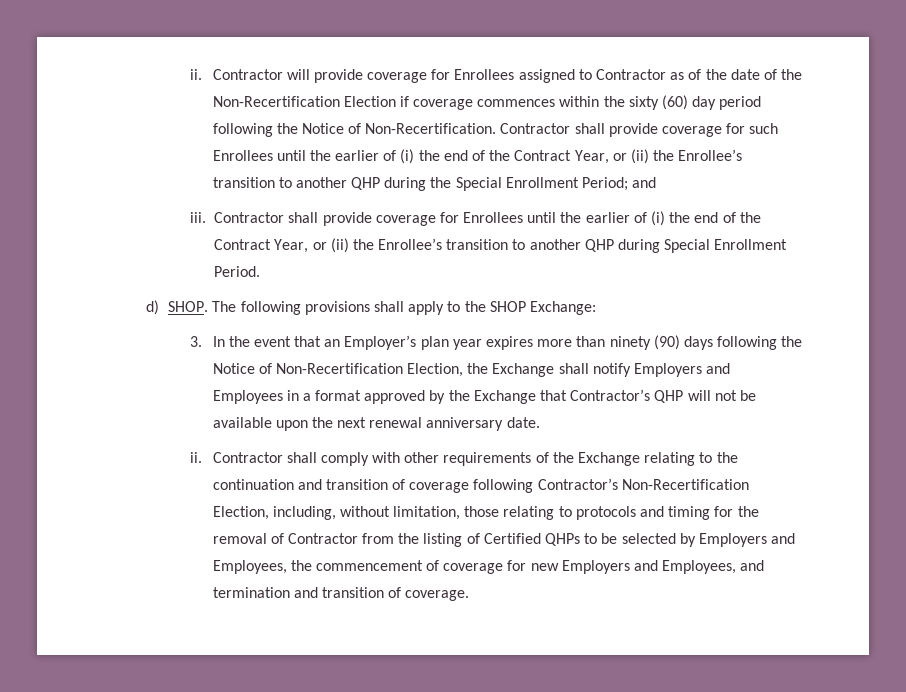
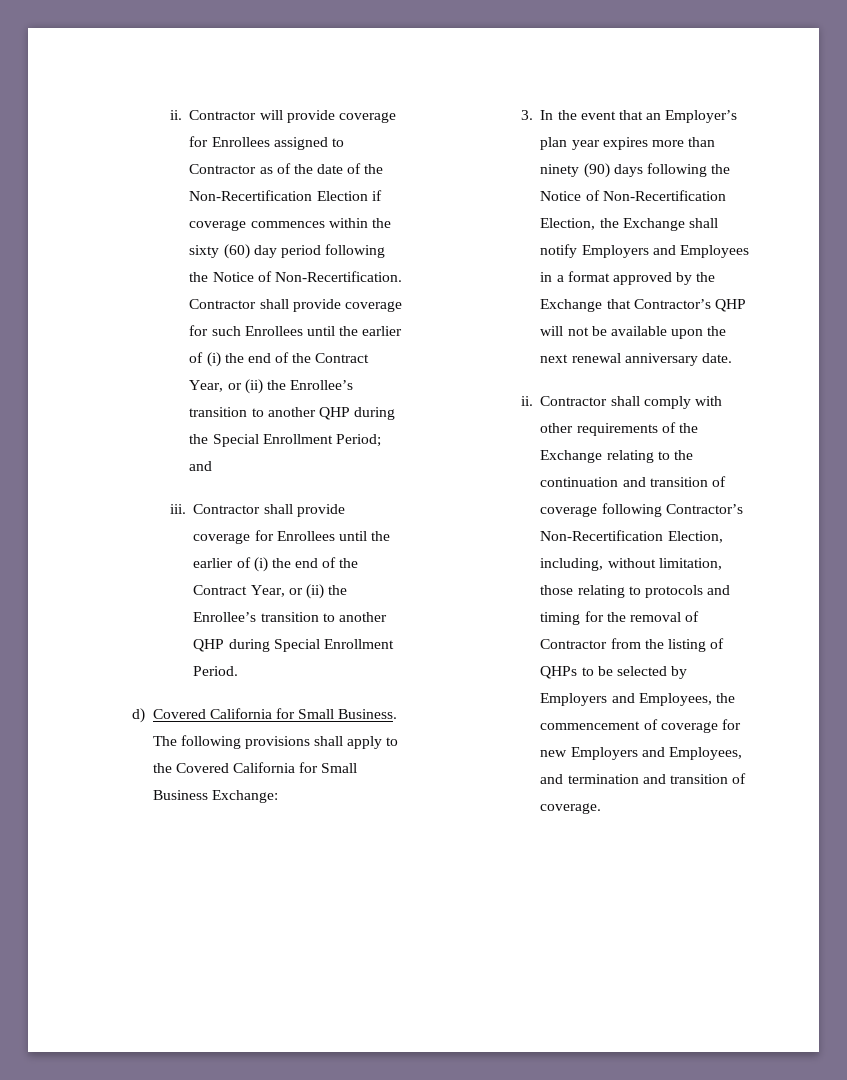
- d) SHOP.
+ d) Covered California for Small Business.
- The following provisions shall apply to the SHOP Exchange:
+ The following provisions shall apply to the Covered California for Small Business Exchange:
- Contractor shall comply with other requirements of the Exchange relating to the continuation and transition of coverage following Contractor’s Non-Recertification Election, including, without limitation, those relating to protocols and timing for the removal of Contractor from the listing of Certified QHPs to be selected by Employers and Employees, the commencement of coverage for new Employers and Employees, and termination and transition of coverage.
+ Contractor shall comply with other requirements of the Exchange relating to the continuation and transition of coverage following Contractor’s Non-Recertification Election, including, without limitation, those relating to protocols and timing for the removal of Contractor from the listing of QHPs to be selected by Employers and Employees, the commencement of coverage for new Employers and Employees, and termination and transition of coverage.

